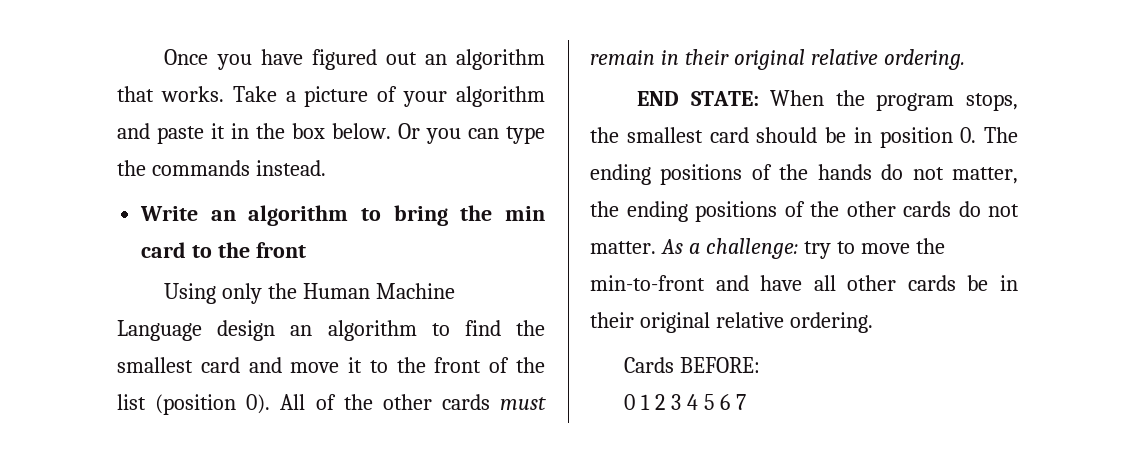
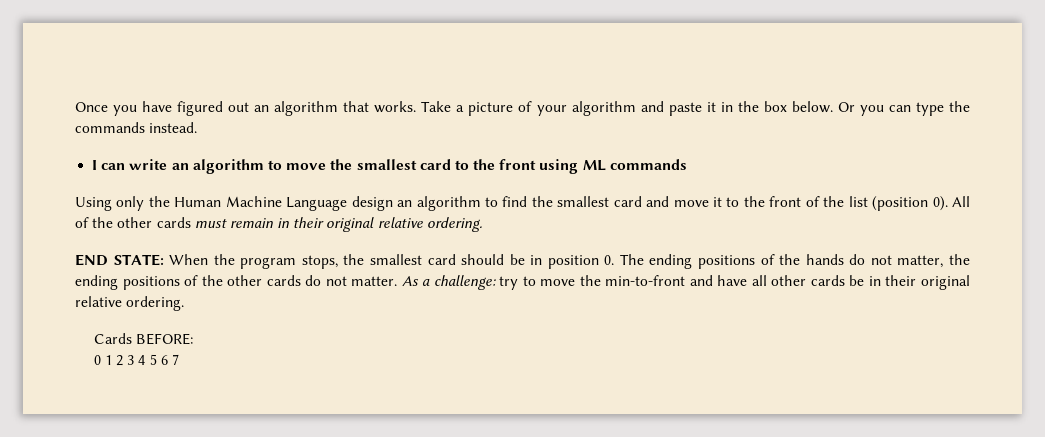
- Write an algorithm to bring the min card to the front
+ I can write an algorithm to move the smallest card to the front using ML commands

